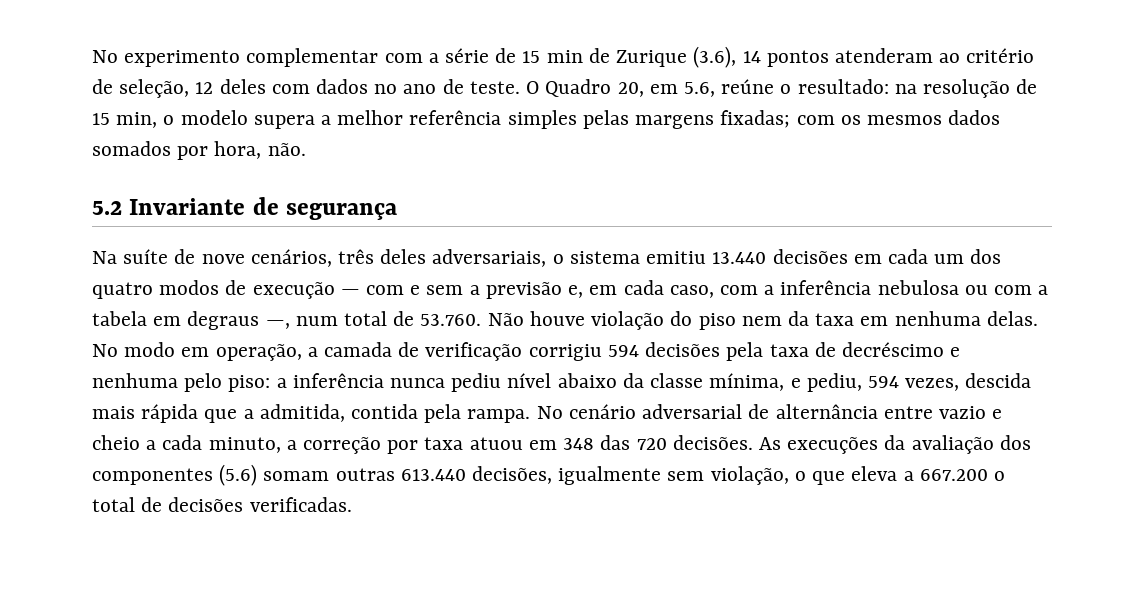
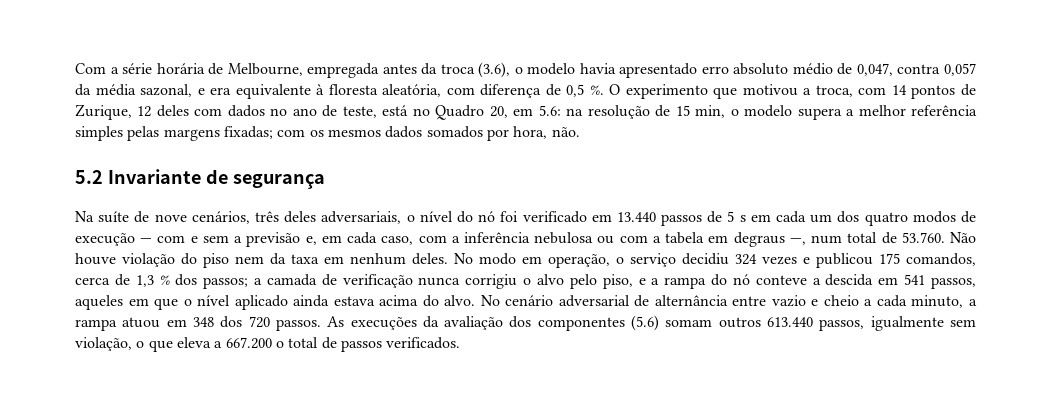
- No experimento complementar com a série de 15 min de Zurique (3.6), 14 pontos atenderam ao critério de seleção, 12 deles com dados no ano de teste. O Quadro 20, em 5.6, reúne o resultado: na resolução de 15 min, o modelo supera a melhor referência simples pelas margens fixadas; com os mesmos dados somados por hora, não.
+ Com a série horária de Melbourne, empregada antes da troca (3.6), o modelo havia apresentado erro absoluto médio de 0,047, contra 0,057 da média sazonal, e era equivalente à floresta aleatória, com diferença de 0,5 %. O experimento que motivou a troca, com 14 pontos de Zurique, 12 deles com dados no ano de teste, está no Quadro 20, em 5.6: na resolução de 15 min, o modelo supera a melhor referência simples pelas margens fixadas; com os mesmos dados somados por hora, não.
- Na suíte de nove cenários, três deles adversariais, o sistema emitiu 13.440 decisões em cada um dos quatro modos de execução — com e sem a previsão e, em cada caso, com a inferência nebulosa ou com a tabela em degraus —, num total de 53.760. Não houve violação do piso nem da taxa em nenhuma delas.
+ Na suíte de nove cenários, três deles adversariais, o nível do nó foi verificado em 13.440 passos de 5 s em cada um dos quatro modos de execução — com e sem a previsão e, em cada caso, com a inferência nebulosa ou com a tabela em degraus —, num total de 53.760. Não houve violação do piso nem da taxa em nenhum deles.
- No modo em operação, a camada de verificação corrigiu 594 decisões pela taxa de decréscimo e nenhuma pelo piso: a inferência nunca pediu nível abaixo da classe mínima, e pediu, 594 vezes, descida mais rápida que a admitida, contida pela rampa.
+ No modo em operação, o serviço decidiu 324 vezes e publicou 175 comandos, cerca de 1,3 % dos passos; a camada de verificação nunca corrigiu o alvo pelo piso, e a rampa do nó conteve a descida em 541 passos, aqueles em que o nível aplicado ainda estava acima do alvo.
- No cenário adversarial de alternância entre vazio e cheio a cada minuto, a correção por taxa atuou em 348 das 720 decisões.
+ No cenário adversarial de alternância entre vazio e cheio a cada minuto, a rampa atuou em 348 dos 720 passos.
- As execuções da avaliação dos componentes (5.6) somam outras 613.440 decisões, igualmente sem violação, o que eleva a 667.200 o total de decisões verificadas.
+ As execuções da avaliação dos componentes (5.6) somam outros 613.440 passos, igualmente sem violação, o que eleva a 667.200 o total de passos verificados.

